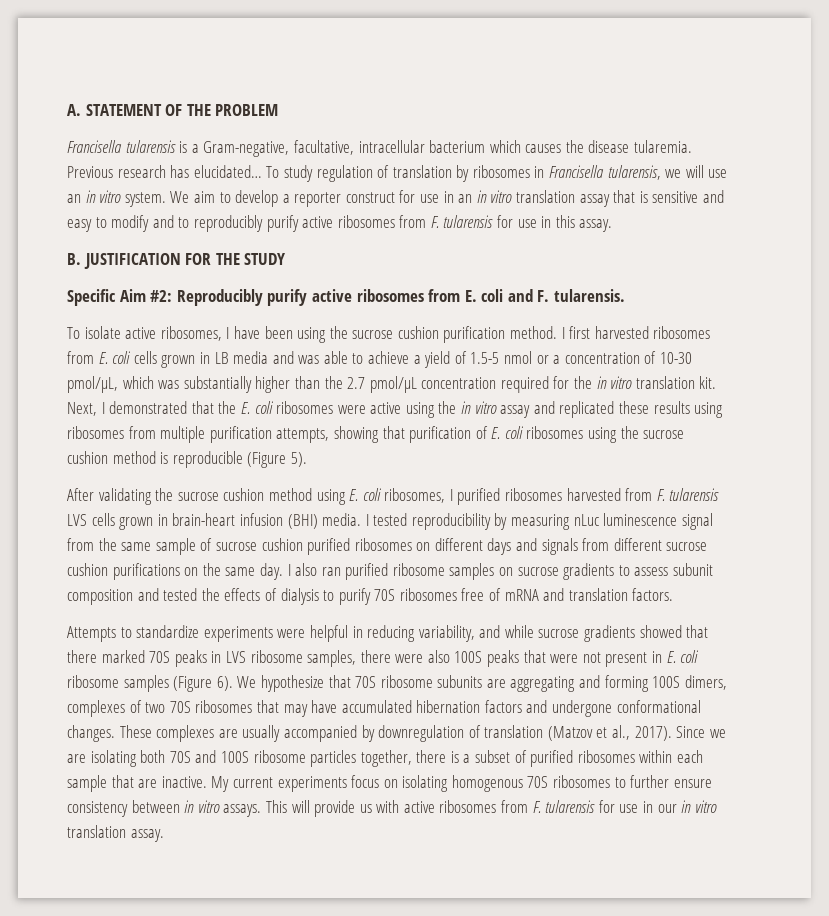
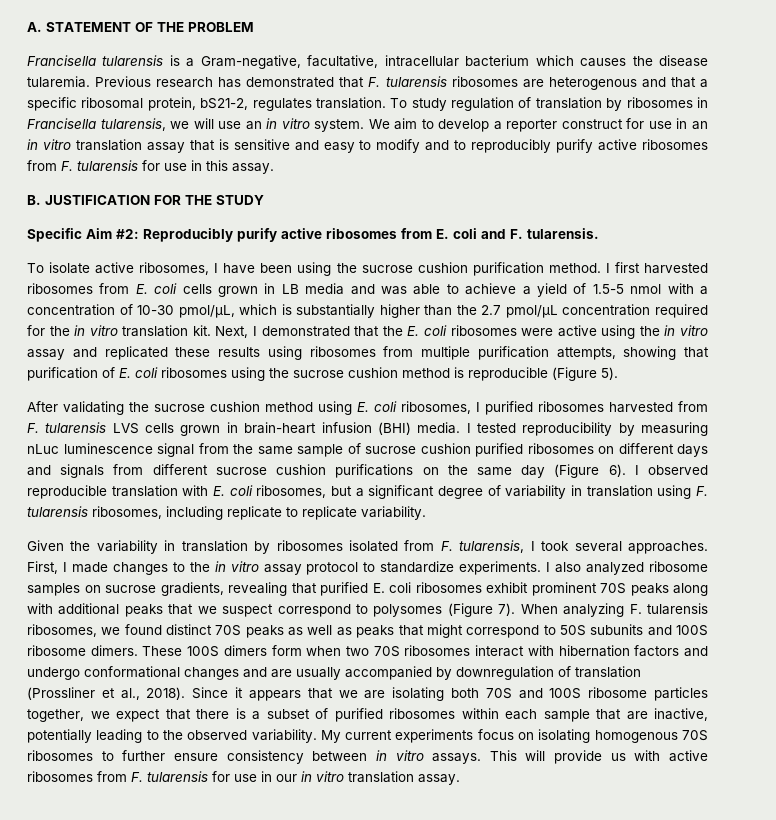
- Previous research has elucidated…
+ Previous research has demonstrated that F. tularensis ribosomes are heterogenous and that a specific ribosomal protein, bS21-2, regulates translation.
- I first harvested ribosomes from E. coli cells grown in LB media and was able to achieve a yield of 1.5-5 nmol or a concentration of 10-30 pmol/µL, which was substantially higher than the 2.7 pmol/µL concentration required for the in vitro translation kit.
+ I first harvested ribosomes from E. coli cells grown in LB media and was able to achieve a yield of 1.5-5 nmol with a concentration of 10-30 pmol/µL, which is substantially higher than the 2.7 pmol/µL concentration required for the in vitro translation kit.
- I tested reproducibility by measuring nLuc luminescence signal from the same sample of sucrose cushion purified ribosomes on different days and signals from different sucrose cushion purifications on the same day. I also ran purified ribosome samples on sucrose gradients to assess subunit composition and tested the effects of dialysis to purify 70S ribosomes free of mRNA and translation factors.
- Attempts to standardize experiments were helpful in reducing variability, and while sucrose gradients showed that there marked 70S peaks in LVS ribosome samples, there were also 100S peaks that were not present in E. coli ribosome samples (Figure 6). We hypothesize that 70S ribosome subunits are aggregating and forming 100S dimers, complexes of two 70S ribosomes that may have accumulated hibernation factors and undergone conformational changes. These complexes are usually accompanied by downregulation of translation (Matzov et al., 2017). Since we are isolating both 70S and 100S ribosome particles together, there is a subset of purified ribosomes within each sample that are inactive.
+ I tested reproducibility by measuring nLuc luminescence signal from the same sample of sucrose cushion purified ribosomes on different days and signals from different sucrose cushion purifications on the same day (Figure 6). I observed reproducible translation with E. coli ribosomes, but a significant degree of variability in translation using F. tularensis ribosomes, including replicate to replicate variability.
+ Given the variability in translation by ribosomes isolated from F. tularensis, I took several approaches. First, I made changes to the in vitro assay protocol to standardize experiments. I also analyzed ribosome samples on sucrose gradients, revealing that purified E. coli ribosomes exhibit prominent 70S peaks along with additional peaks that we suspect correspond to polysomes (Figure 7). When analyzing F. tularensis ribosomes, we found distinct 70S peaks as well as peaks that might correspond to 50S subunits and 100S ribosome dimers. These 100S dimers form when two 70S ribosomes interact with hibernation factors and undergo conformational changes and are usually accompanied by downregulation of translation (Prossliner et al., 2018). Since it appears that we are isolating both 70S and 100S ribosome particles together, we expect that there is a subset of purified ribosomes within each sample that are inactive, potentially leading to the observed variability.

